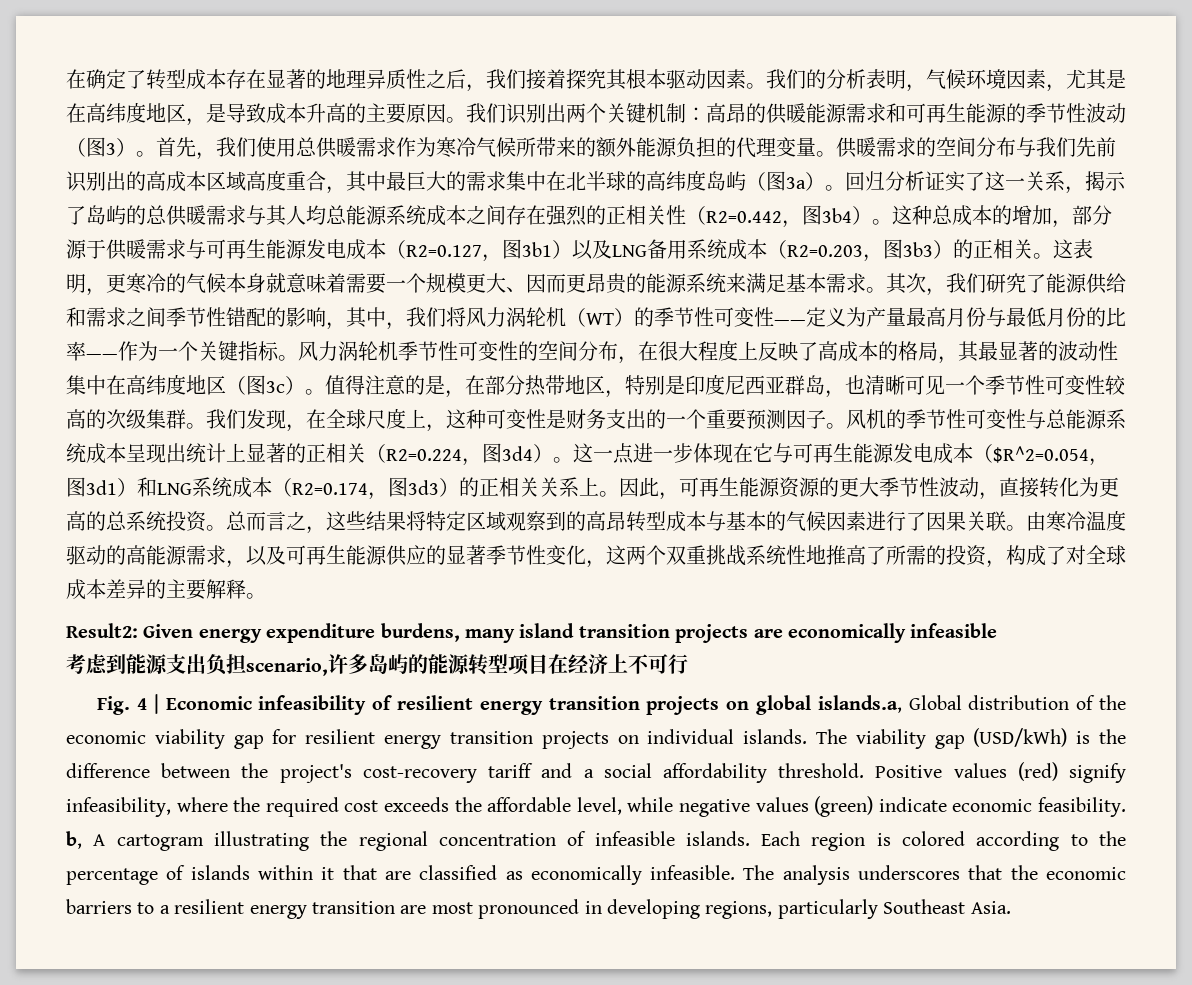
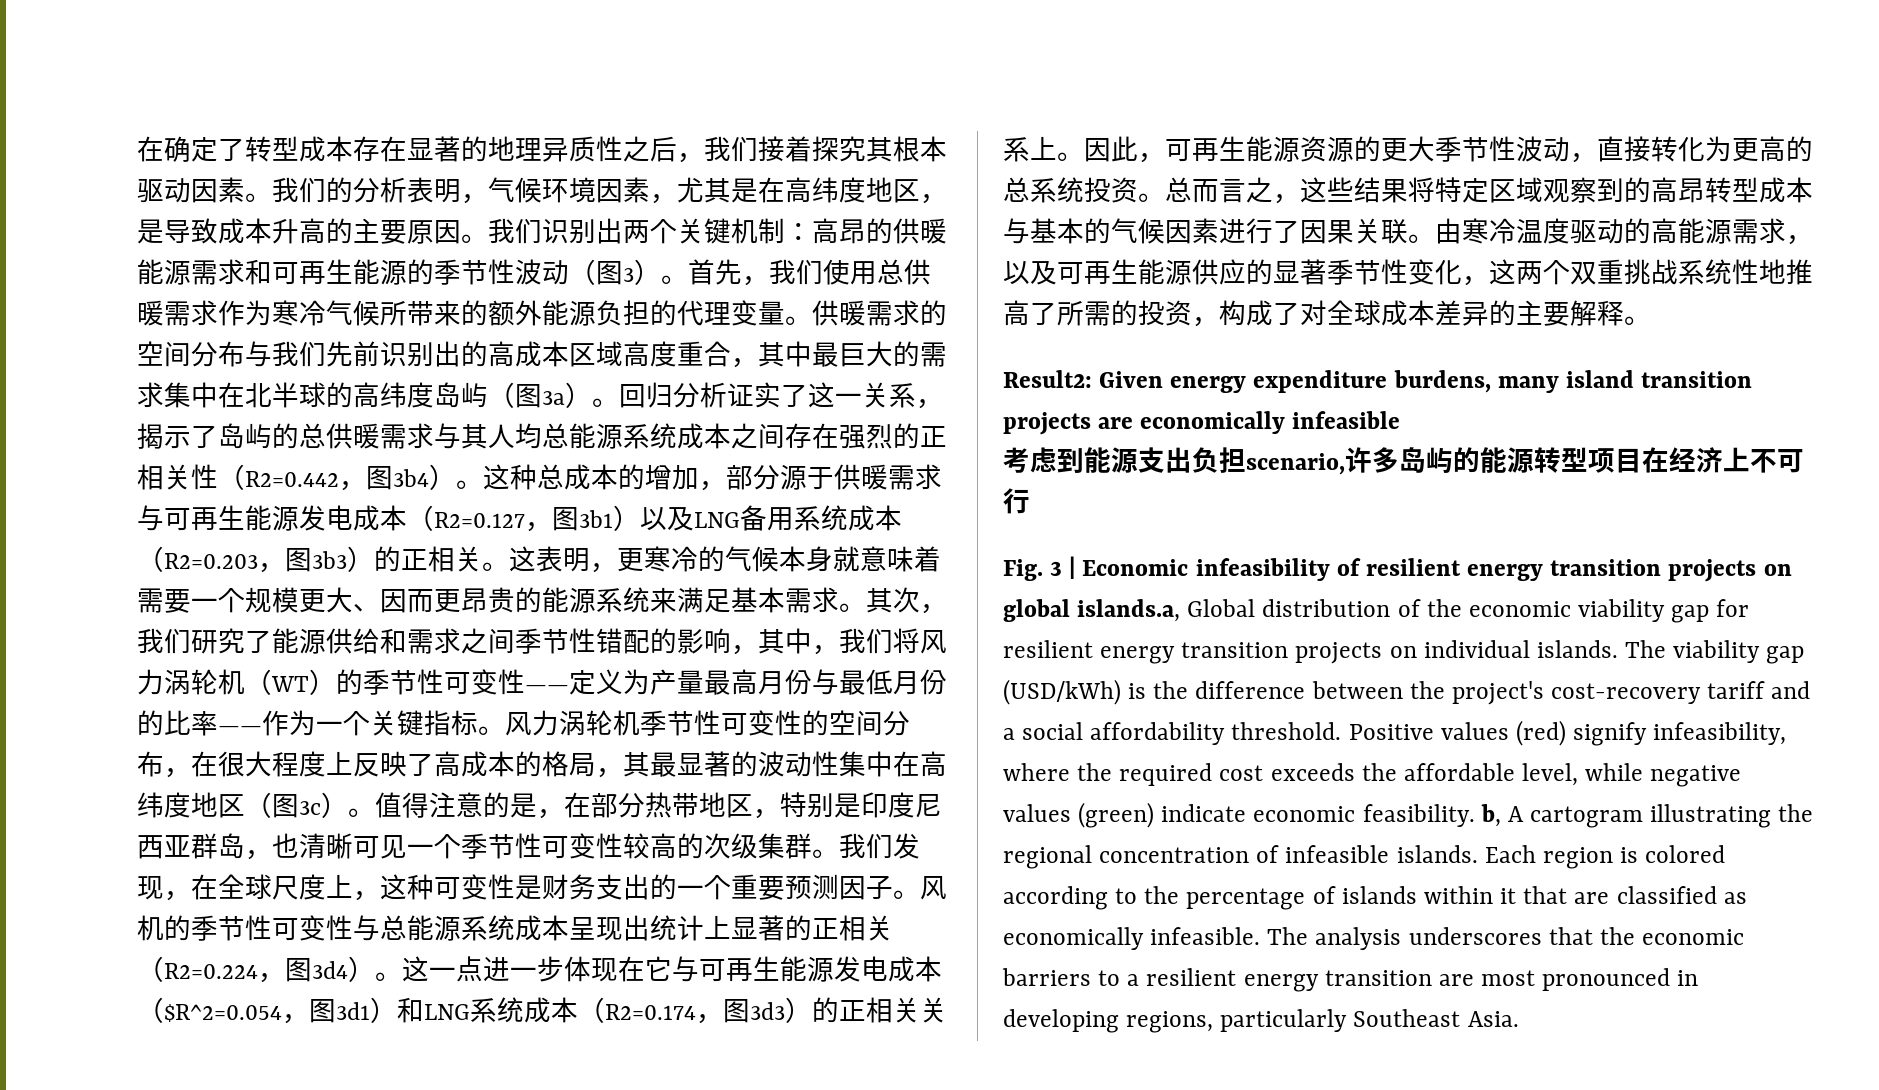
- Fig. 4 | Economic infeasibility of resilient energy transition projects on global islands.a, Global distribution of the economic viability gap for resilient energy transition projects on individual islands.
+ Fig. 3 | Economic infeasibility of resilient energy transition projects on global islands.a, Global distribution of the economic viability gap for resilient energy transition projects on individual islands.

